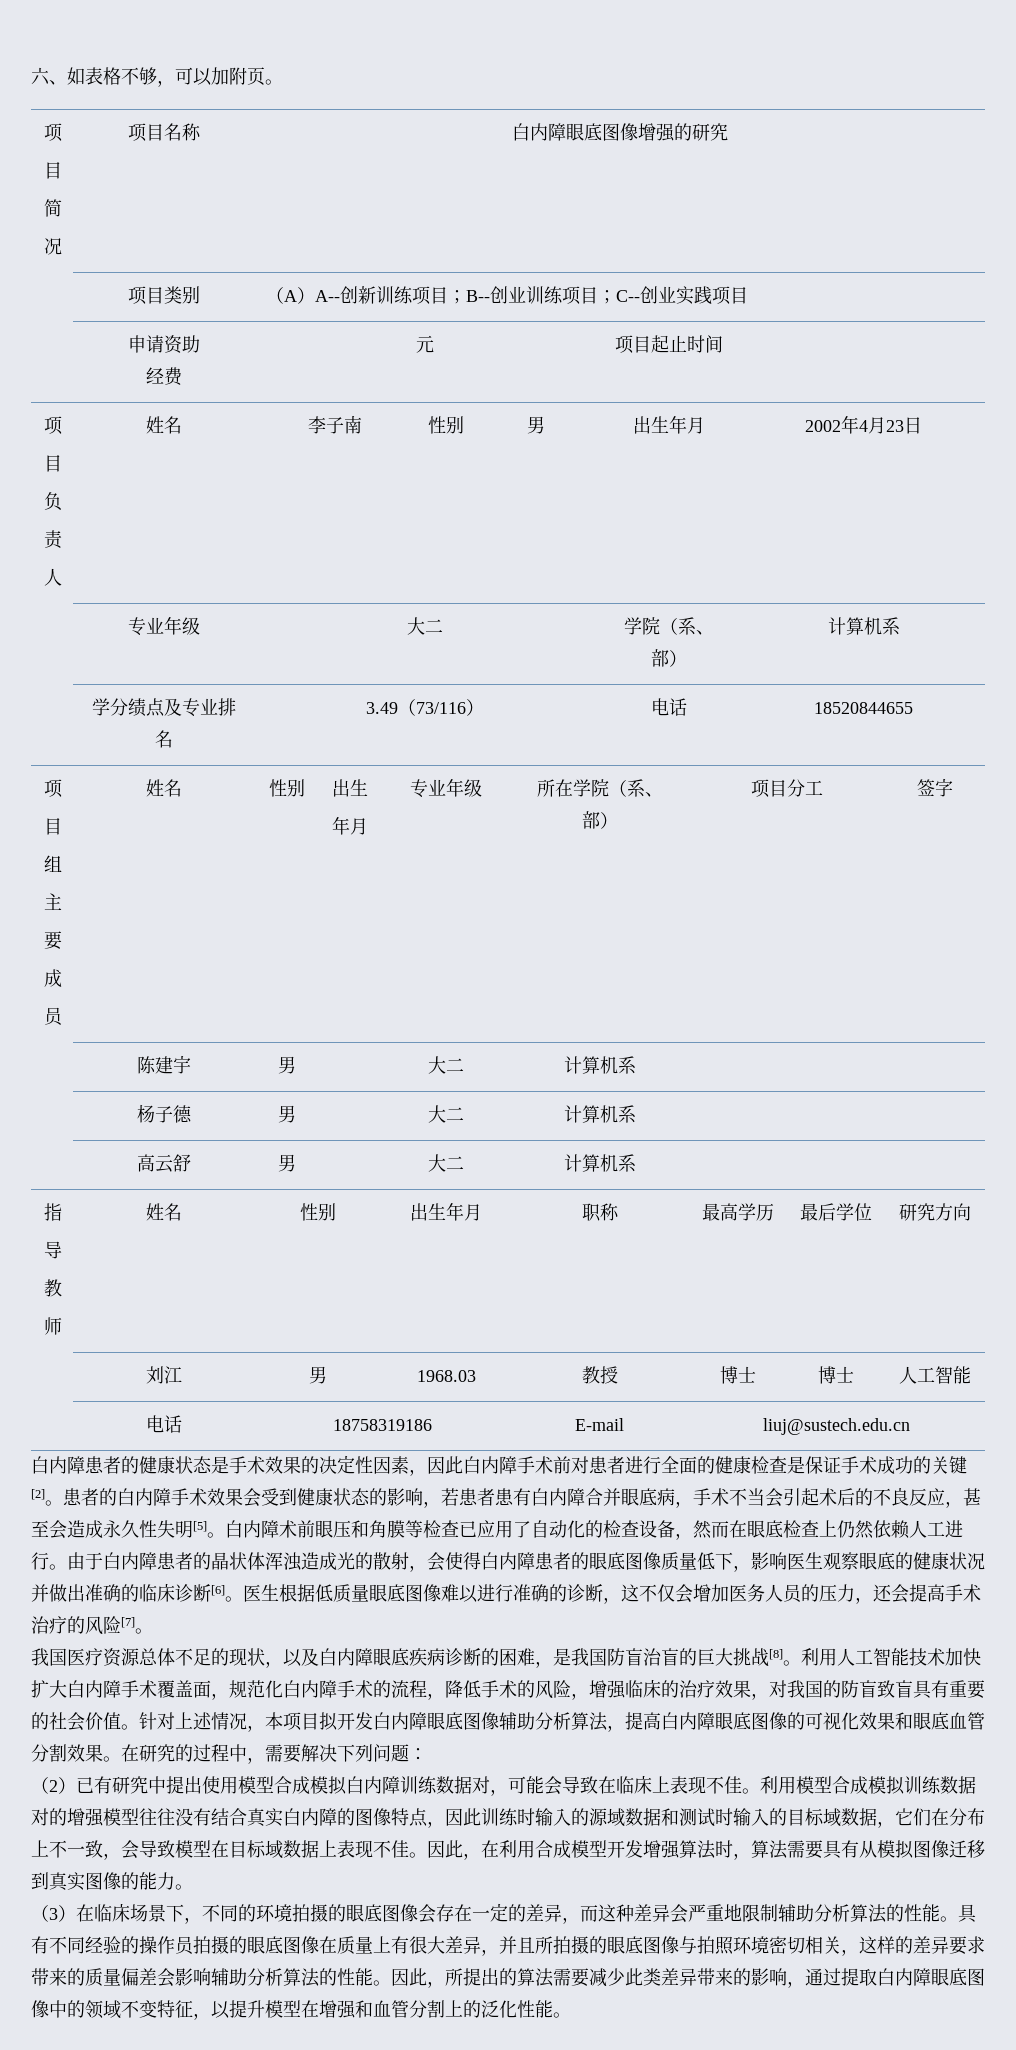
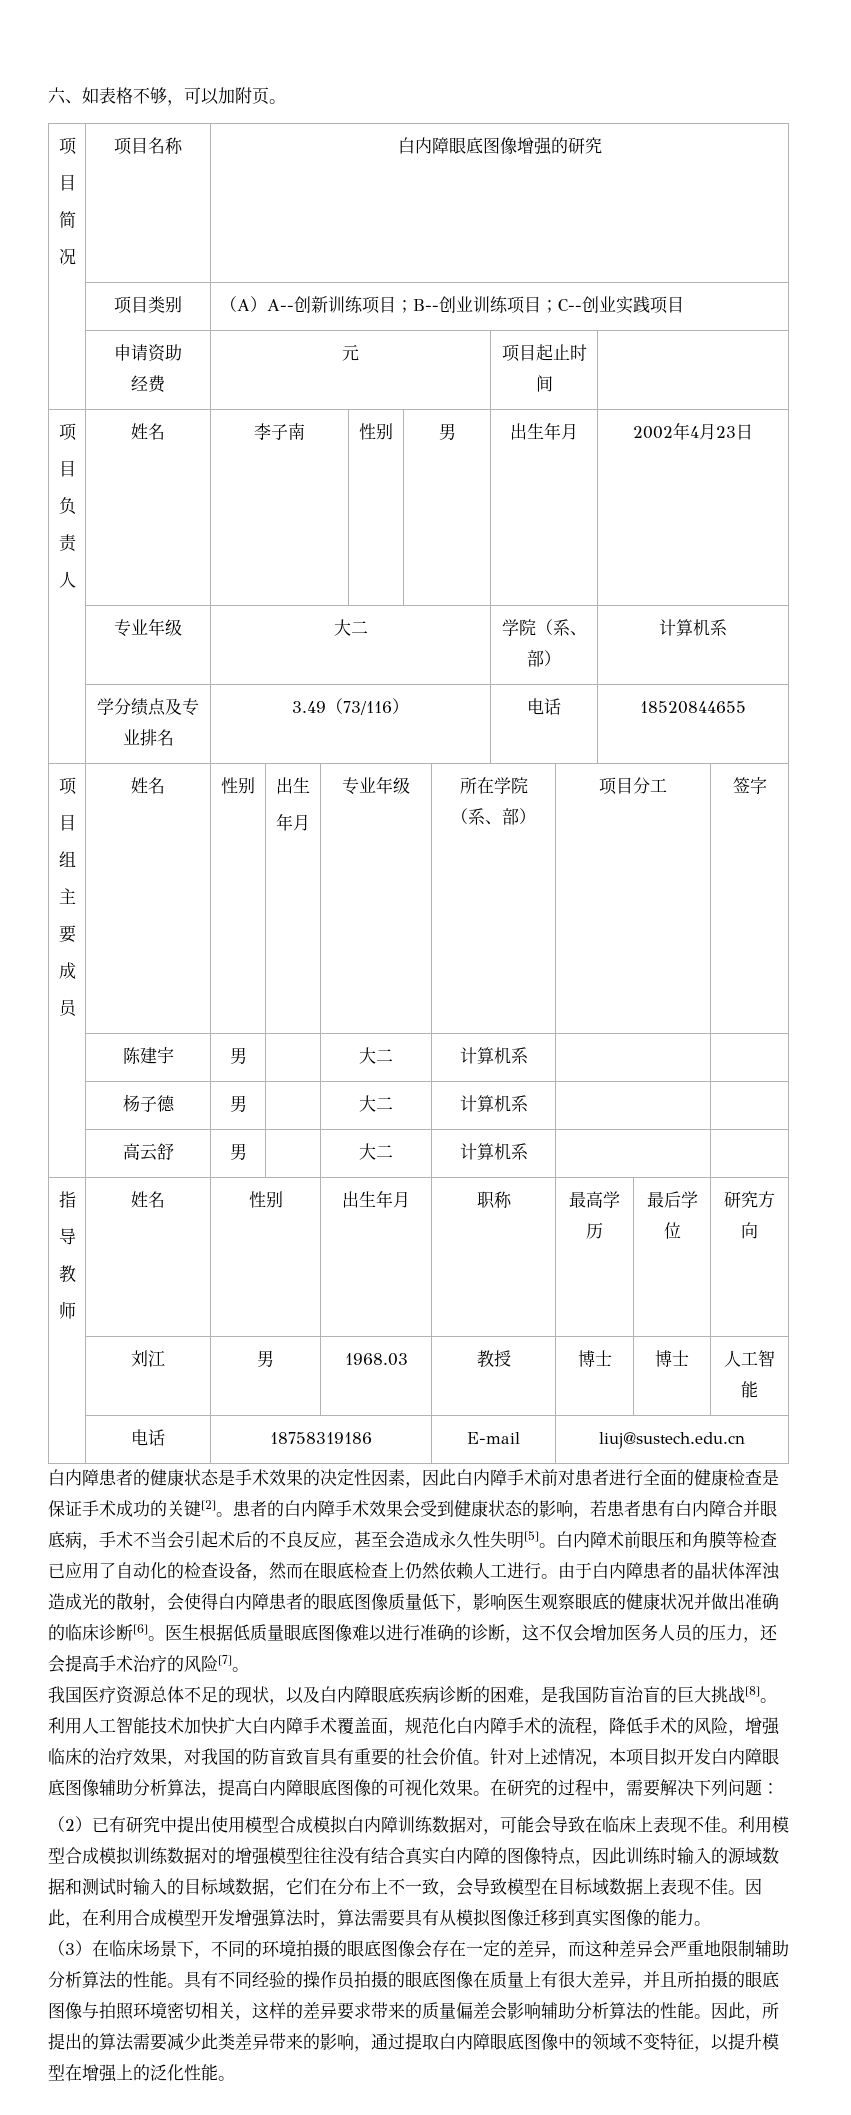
- 针对上述情况，本项目拟开发白内障眼底图像辅助分析算法，提高白内障眼底图像的可视化效果和眼底血管分割效果。
+ 针对上述情况，本项目拟开发白内障眼底图像辅助分析算法，提高白内障眼底图像的可视化效果。
- 因此，所提出的算法需要减少此类差异带来的影响，通过提取白内障眼底图像中的领域不变特征，以提升模型在增强和血管分割上的泛化性能。
+ 因此，所提出的算法需要减少此类差异带来的影响，通过提取白内障眼底图像中的领域不变特征，以提升模型在增强上的泛化性能。

